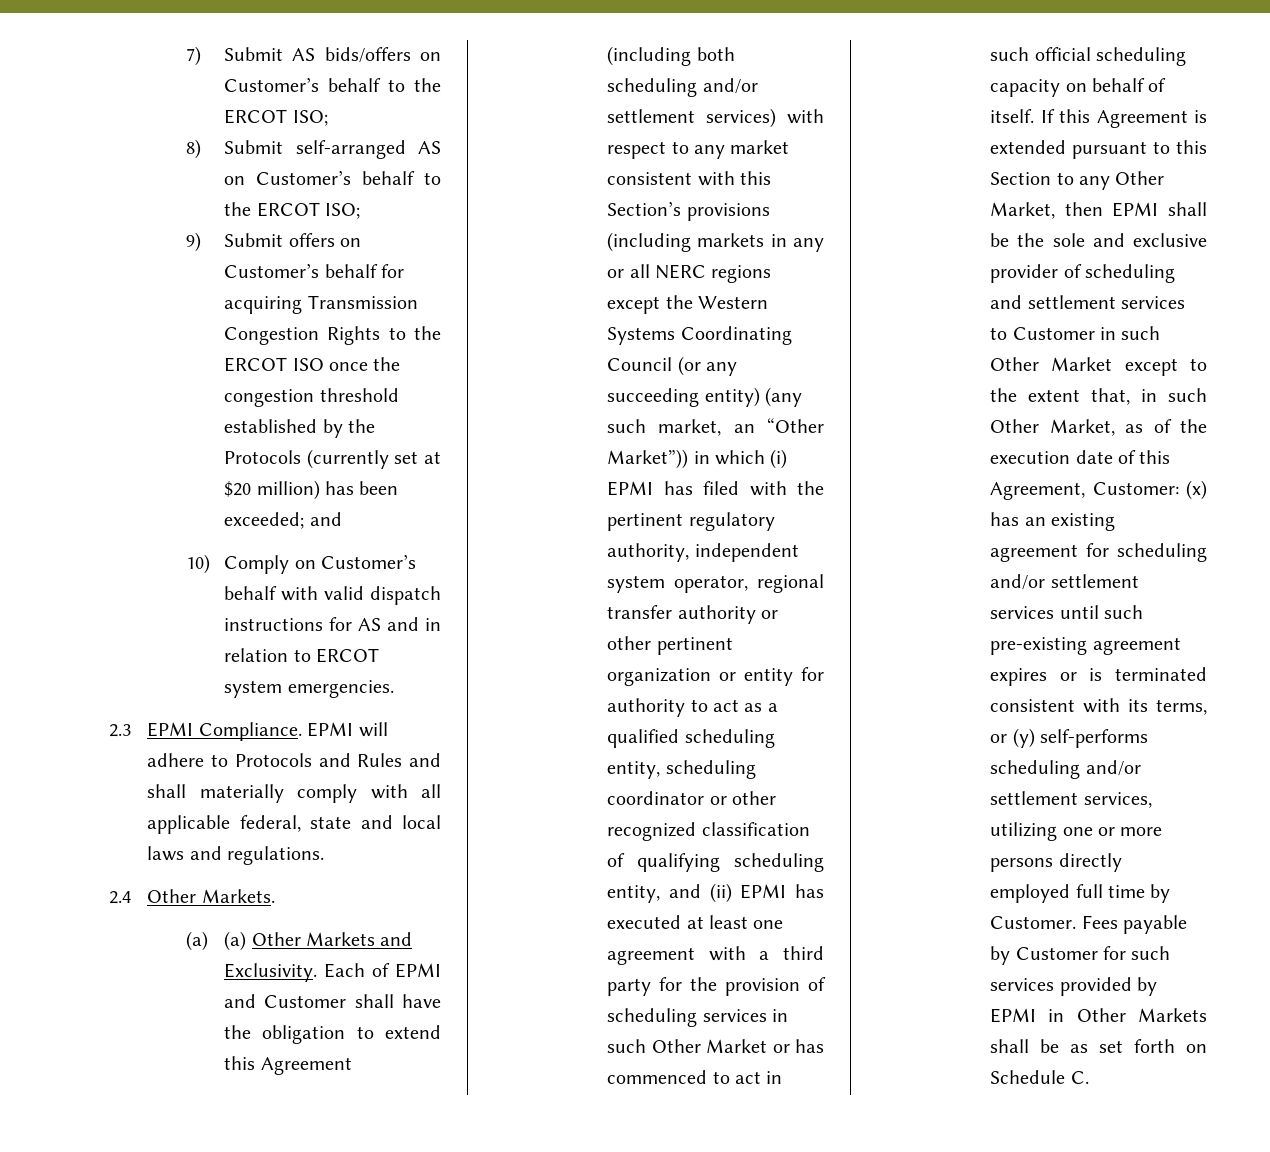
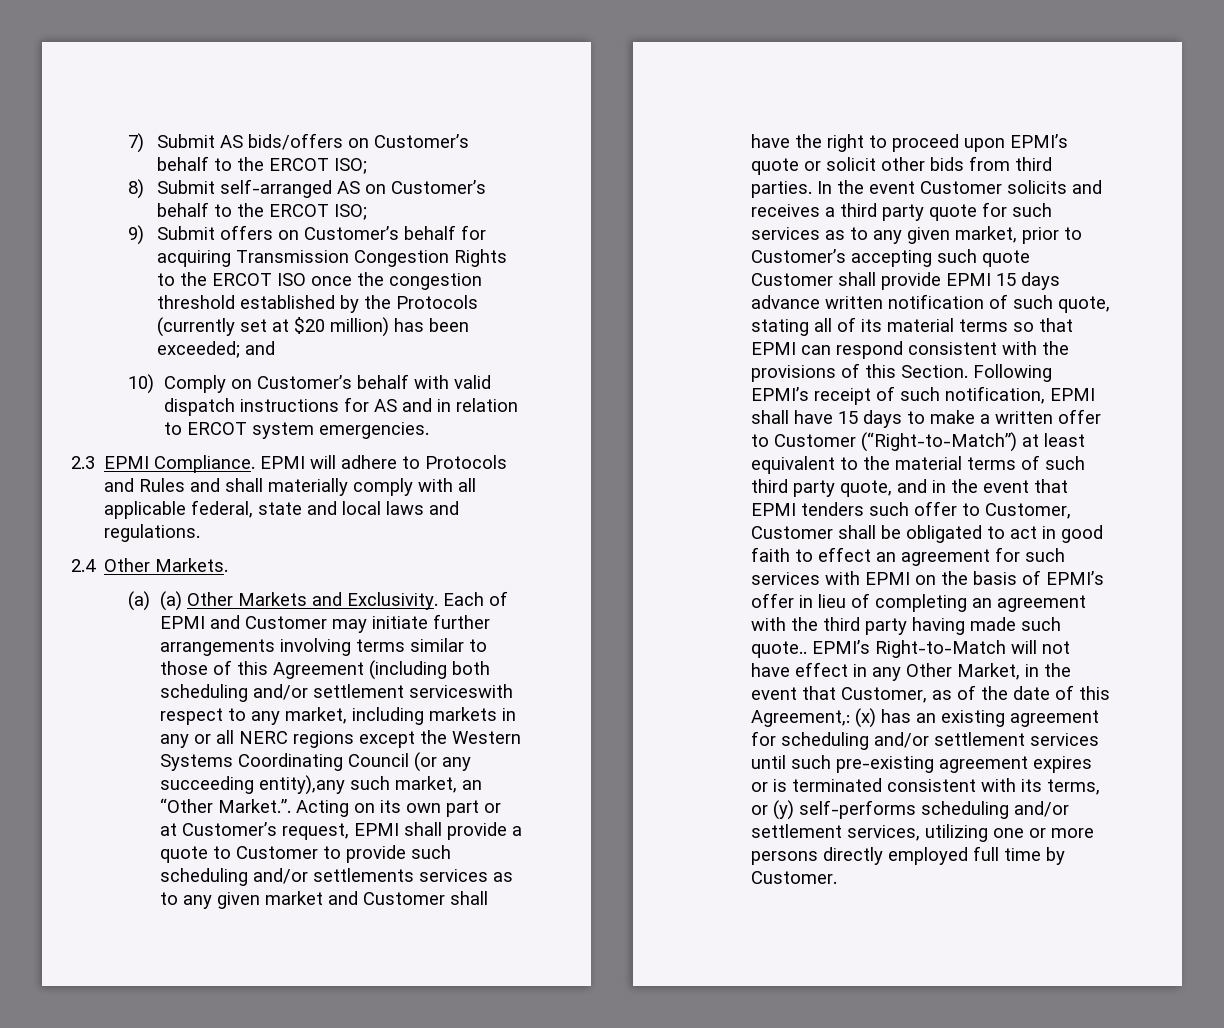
- Each of EPMI and Customer shall have the obligation to extend this Agreement (including both scheduling and/or settlement services) with respect to any market consistent with this Section’s provisions (including markets in any or all NERC regions except the Western Systems Coordinating Council (or any succeeding entity) (any such market, an “Other Market”)) in which (i) EPMI has filed with the pertinent regulatory authority, independent system operator, regional transfer authority or other pertinent organization or entity for authority to act as a qualified scheduling entity, scheduling coordinator or other recognized classification of qualifying scheduling entity, and (ii) EPMI has executed at least one agreement with a third party for the provision of scheduling services in such Other Market or has commenced to act in such official scheduling capacity on behalf of itself. If this Agreement is extended pursuant to this Section to any Other Market, then EPMI shall be the sole and exclusive provider of scheduling and settlement services to Customer in such Other Market except to the extent that, in such Other Market, as of the execution date of this Agreement, Customer:
+ Each of EPMI and Customer may initiate further arrangements involving terms similar to those of this Agreement (including both scheduling and/or settlement serviceswith respect to any market, including markets in any or all NERC regions except the Western Systems Coordinating Council (or any succeeding entity),any such market, an “Other Market.”. Acting on its own part or at Customer’s request, EPMI shall provide a quote to Customer to provide such scheduling and/or settlements services as to any given market and Customer shall have the right to proceed upon EPMI’s quote or solicit other bids from third parties. In the event Customer solicits and receives a third party quote for such services as to any given market, prior to Customer’s accepting such quote Customer shall provide EPMI 15 days advance written notification of such quote, stating all of its material terms so that EPMI can respond consistent with the provisions of this Section. Following EPMI’s receipt of such notification, EPMI shall have 15 days to make a written offer to Customer (“Right-to-Match”) at least equivalent to the material terms of such third party quote, and in the event that EPMI tenders such offer to Customer, Customer shall be obligated to act in good faith to effect an agreement for such services with EPMI on the basis of EPMI’s offer in lieu of completing an agreement with the third party having made such quote.. EPMI’s Right-to-Match will not have effect in any Other Market, in the event that Customer, as of the date of this Agreement,:
- Fees payable by Customer for such services provided by EPMI in Other Markets shall be as set forth on Schedule C.

